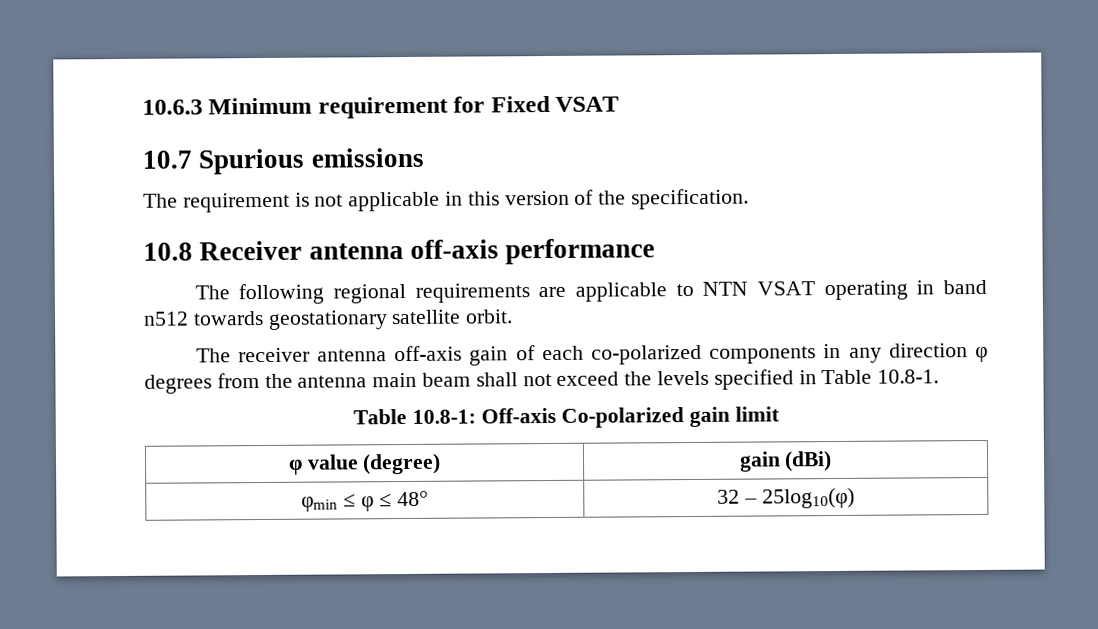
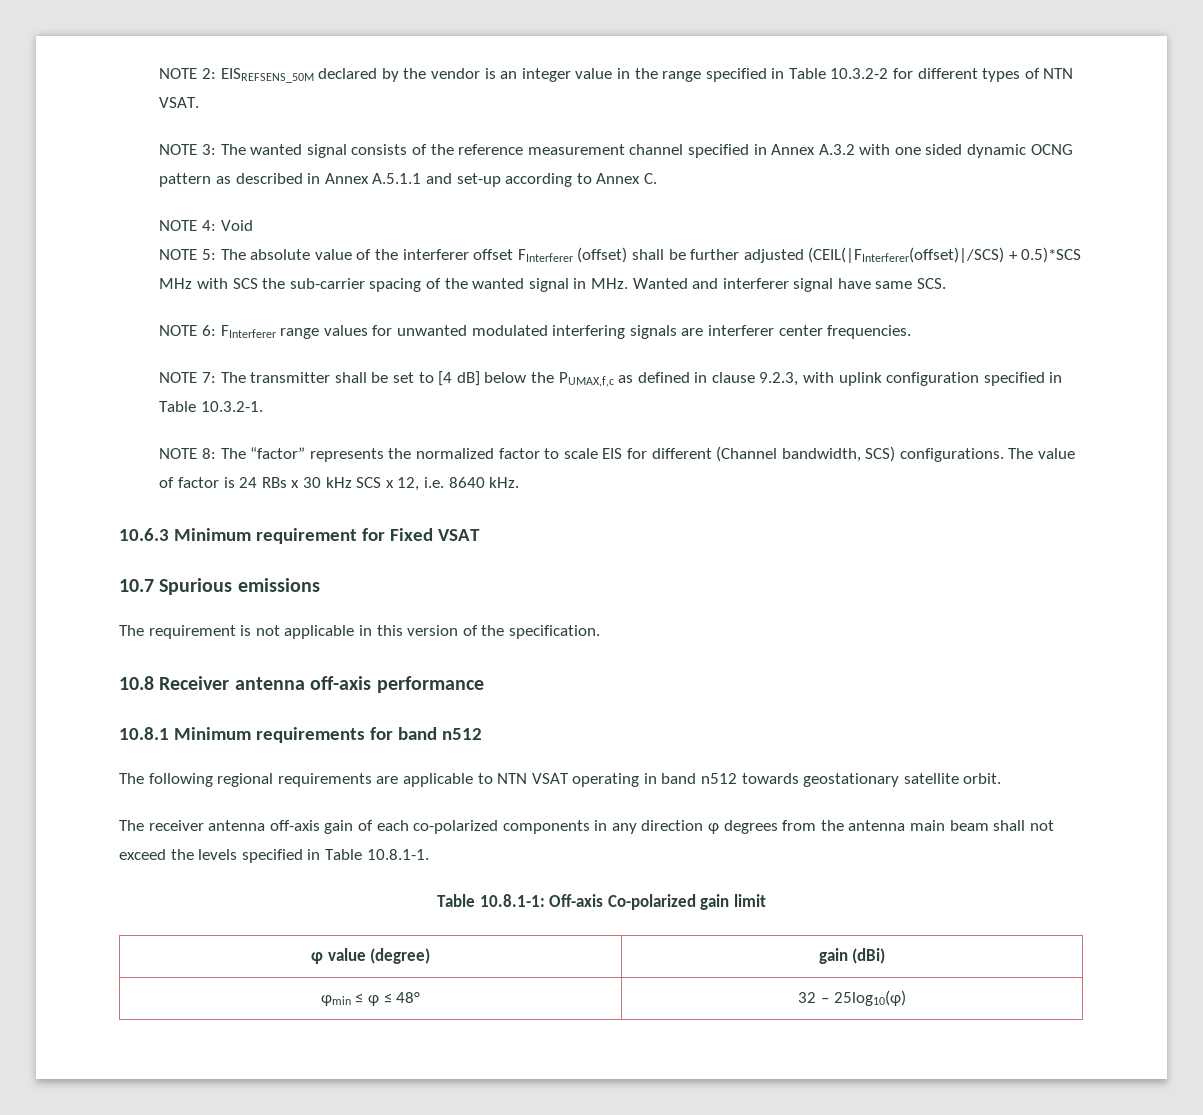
+ NOTE 2: EISREFSENS_50M declared by the vendor is an integer value in the range specified in Table 10.3.2-2 for different types of NTN VSAT.
+ NOTE 3: The wanted signal consists of the reference measurement channel specified in Annex A.3.2 with one sided dynamic OCNG pattern as described in Annex A.5.1.1 and set-up according to Annex C.
+ NOTE 4: Void
+ NOTE 5: The absolute value of the interferer offset FInterferer (offset) shall be further adjusted (CEIL(|FInterferer(offset)|/SCS) + 0.5)*SCS MHz with SCS the sub-carrier spacing of the wanted signal in MHz. Wanted and interferer signal have same SCS.
+ NOTE 6: FInterferer range values for unwanted modulated interfering signals are interferer center frequencies.
+ NOTE 7: The transmitter shall be set to [4 dB] below the PUMAX,f,c as defined in clause 9.2.3, with uplink configuration specified in Table 10.3.2-1.
+ NOTE 8: The “factor” represents the normalized factor to scale EIS for different (Channel bandwidth, SCS) configurations. The value of factor is 24 RBs x 30 kHz SCS x 12, i.e. 8640 kHz.
+ 10.8.1 Minimum requirements for band n512
- The receiver antenna off-axis gain of each co-polarized components in any direction φ degrees from the antenna main beam shall not exceed the levels specified in Table 10.8-1.
- Table 10.8-1: Off-axis Co-polarized gain limit
+ The receiver antenna off-axis gain of each co-polarized components in any direction φ degrees from the antenna main beam shall not exceed the levels specified in Table 10.8.1-1.
+ Table 10.8.1-1: Off-axis Co-polarized gain limit

